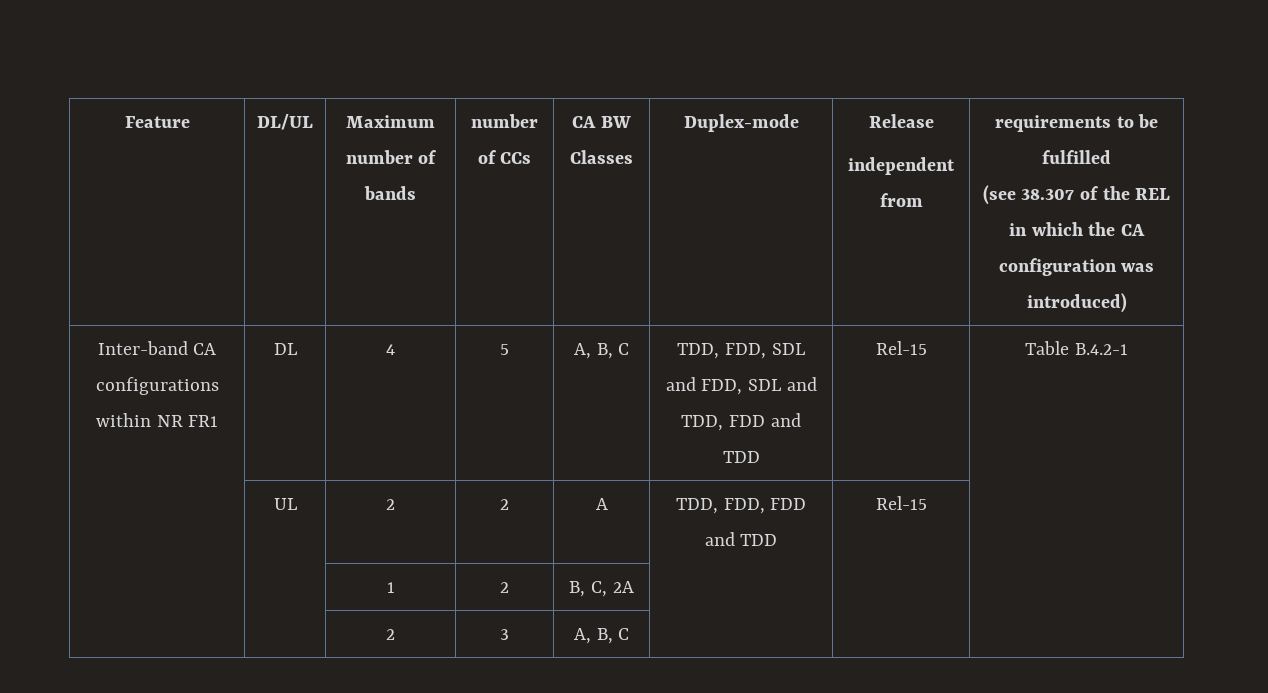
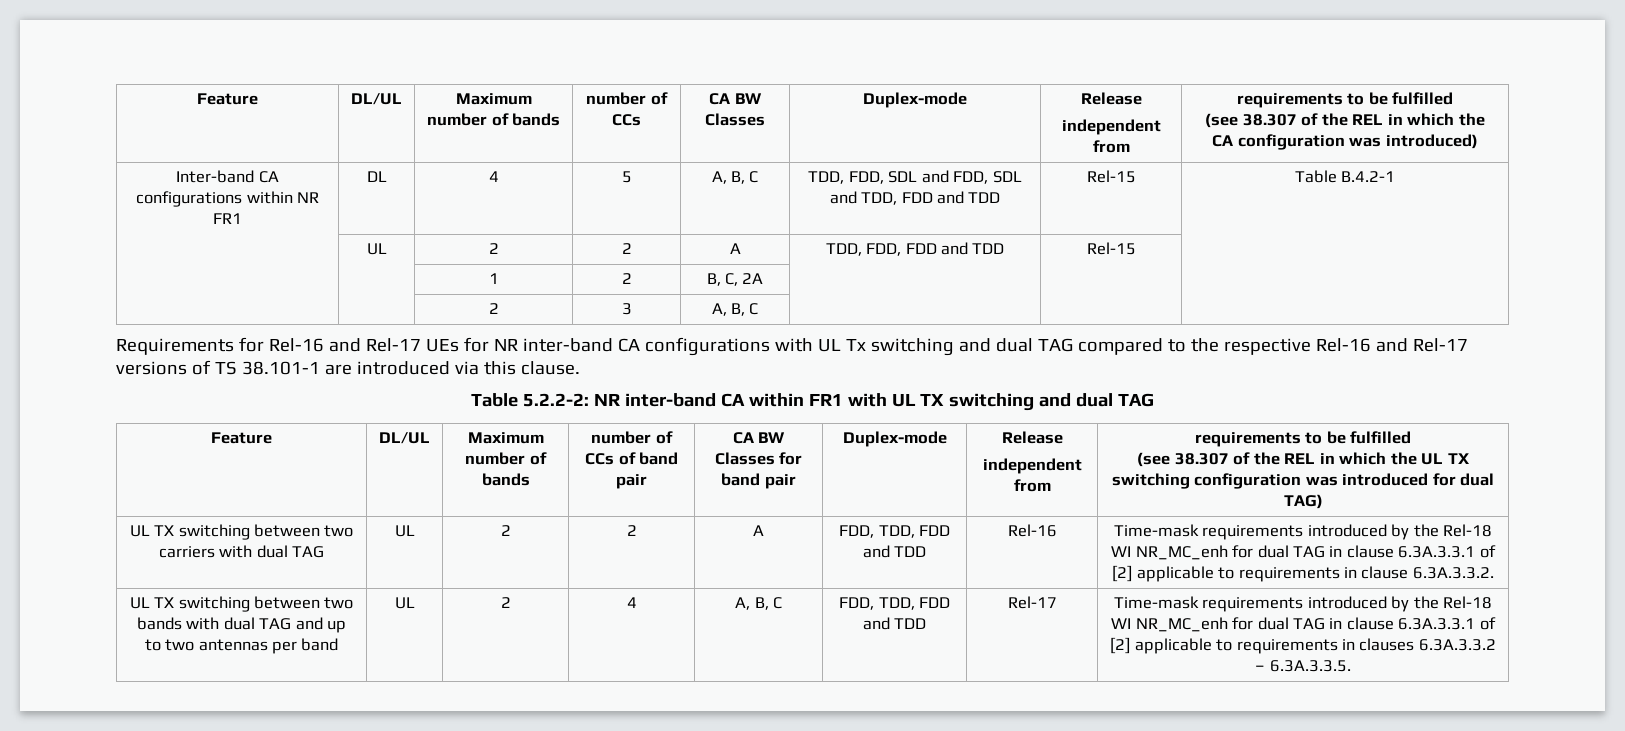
+ Requirements for Rel-16 and Rel-17 UEs for NR inter-band CA configurations with UL Tx switching and dual TAG compared to the respective Rel-16 and Rel-17 versions of TS 38.101-1 are introduced via this clause.
+ Table 5.2.2-2: NR inter-band CA within FR1 with UL TX switching and dual TAG
+ Feature | DL/UL | Maximum number of bands | number of CCs of band pair | CA BW Classes for band pair | Duplex-mode | Release
+ independent from | requirements to be fulfilled
+ (see 38.307 of the REL in which the UL TX switching configuration was introduced for dual TAG)
+ UL TX switching between two carriers with dual TAG | UL | 2 | 2 | A | FDD, TDD, FDD and TDD | Rel-16 | Time-mask requirements introduced by the Rel-18 WI NR_MC_enh for dual TAG in clause 6.3A.3.3.1 of [2] applicable to requirements in clause 6.3A.3.3.2.
+ UL TX switching between two bands with dual TAG and up to two antennas per band | UL | 2 | 4 | A, B, C | FDD, TDD, FDD and TDD | Rel-17 | Time-mask requirements introduced by the Rel-18 WI NR_MC_enh for dual TAG in clause 6.3A.3.3.1 of [2] applicable to requirements in clauses 6.3A.3.3.2 – 6.3A.3.3.5.

